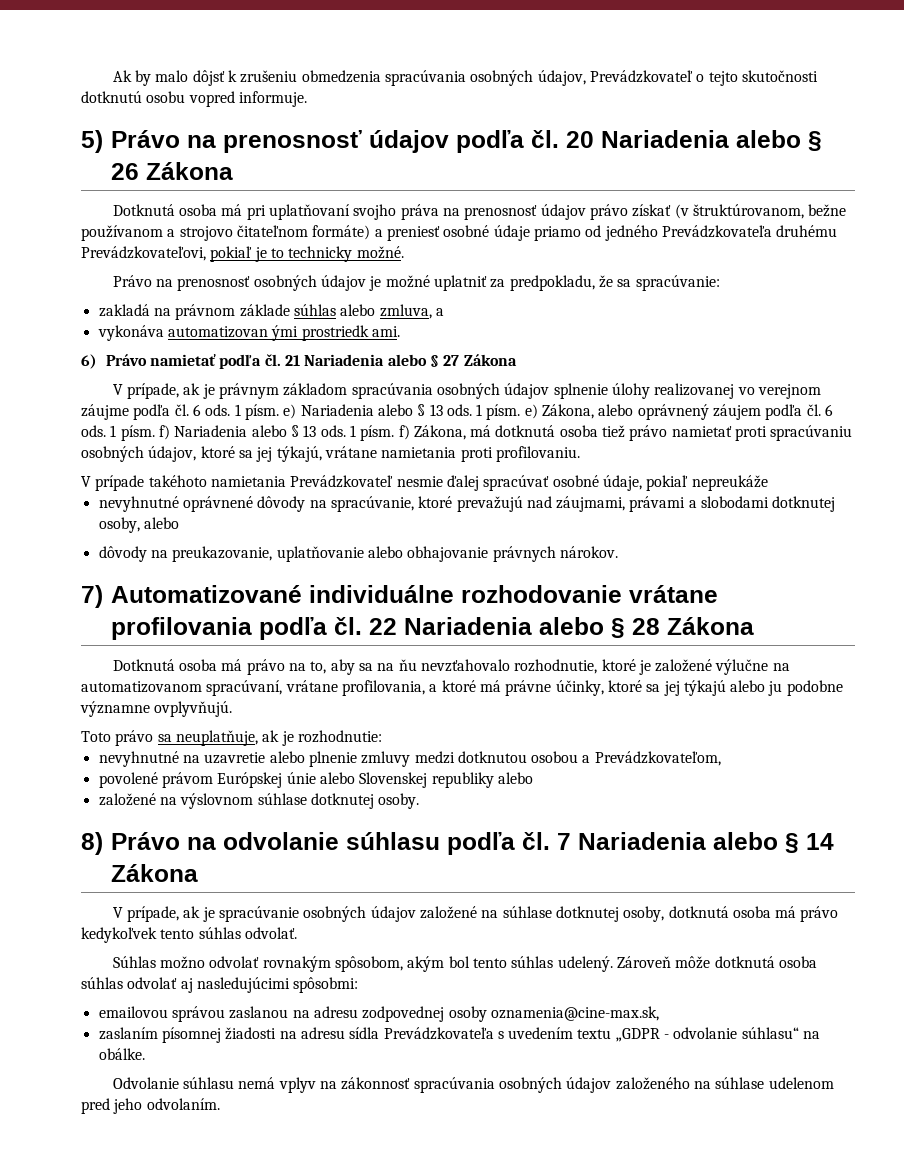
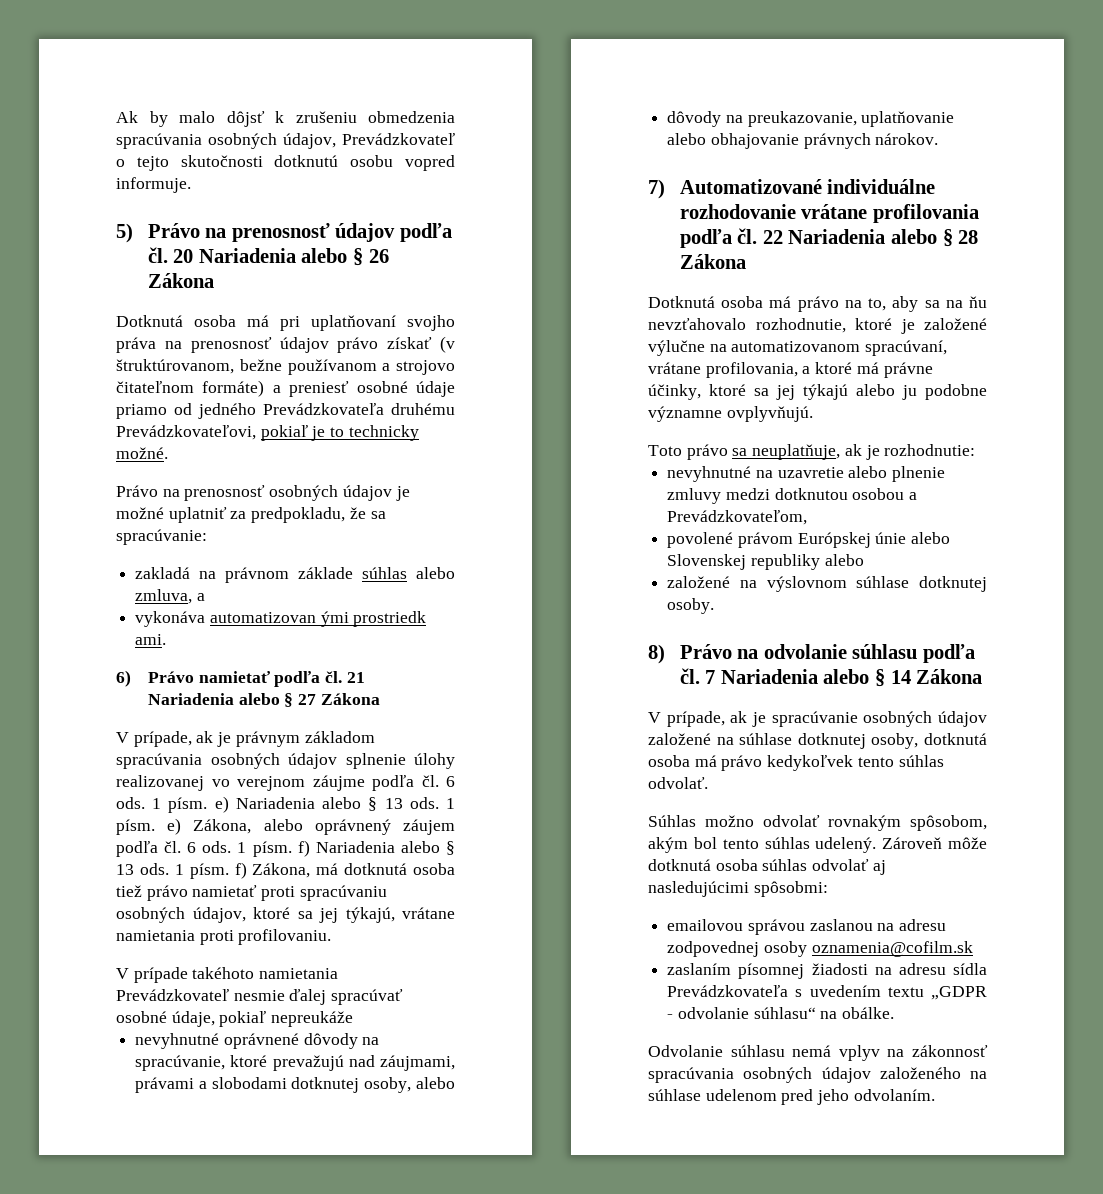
- emailovou správou zaslanou na adresu zodpovednej osoby oznamenia@cine-max.sk,
+ emailovou správou zaslanou na adresu zodpovednej osoby oznamenia@cofilm.sk

